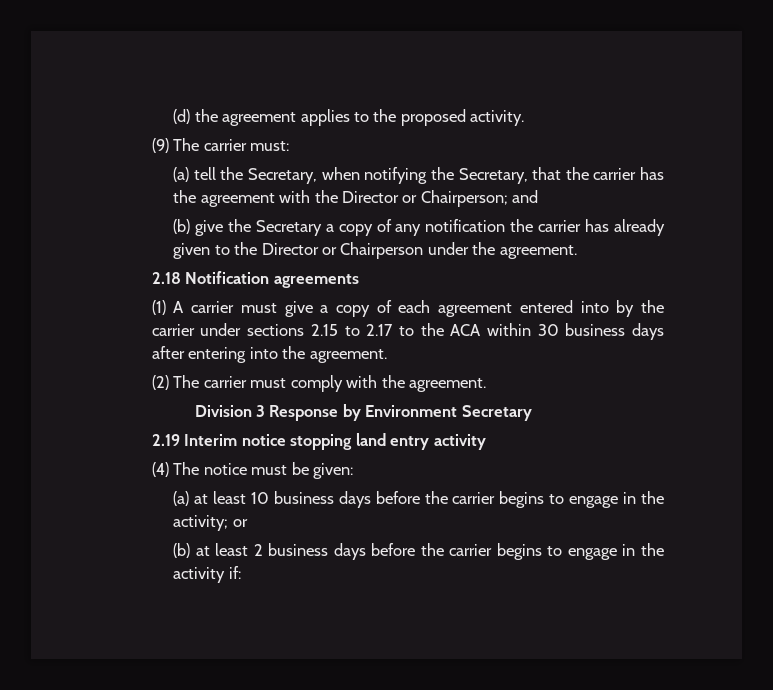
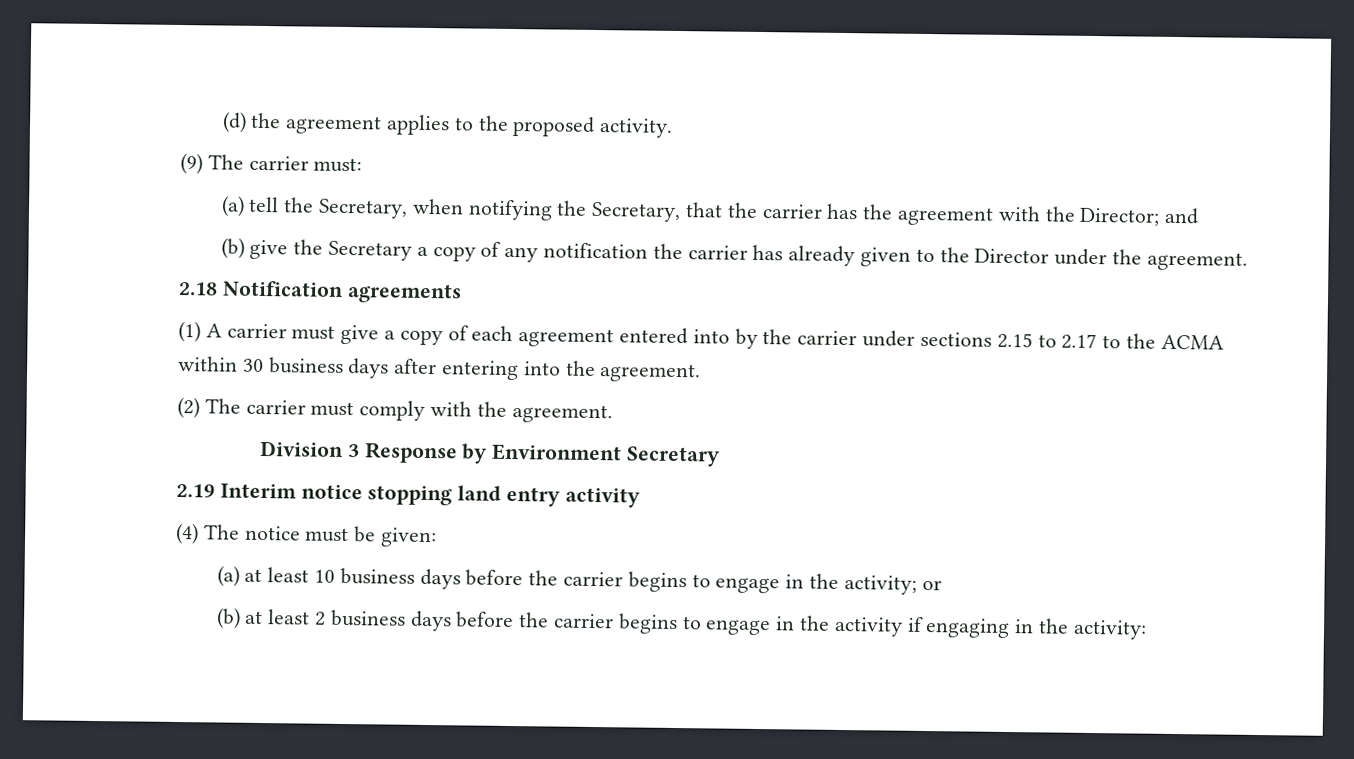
- (a) tell the Secretary, when notifying the Secretary, that the carrier has the agreement with the Director or Chairperson; and
+ (a) tell the Secretary, when notifying the Secretary, that the carrier has the agreement with the Director; and
- (b) give the Secretary a copy of any notification the carrier has already given to the Director or Chairperson under the agreement.
+ (b) give the Secretary a copy of any notification the carrier has already given to the Director under the agreement.
- (1) A carrier must give a copy of each agreement entered into by the carrier under sections 2.15 to 2.17 to the ACA within 30 business days after entering into the agreement.
+ (1) A carrier must give a copy of each agreement entered into by the carrier under sections 2.15 to 2.17 to the ACMA within 30 business days after entering into the agreement.
- (b) at least 2 business days before the carrier begins to engage in the activity if:
+ (b) at least 2 business days before the carrier begins to engage in the activity if engaging in the activity:

